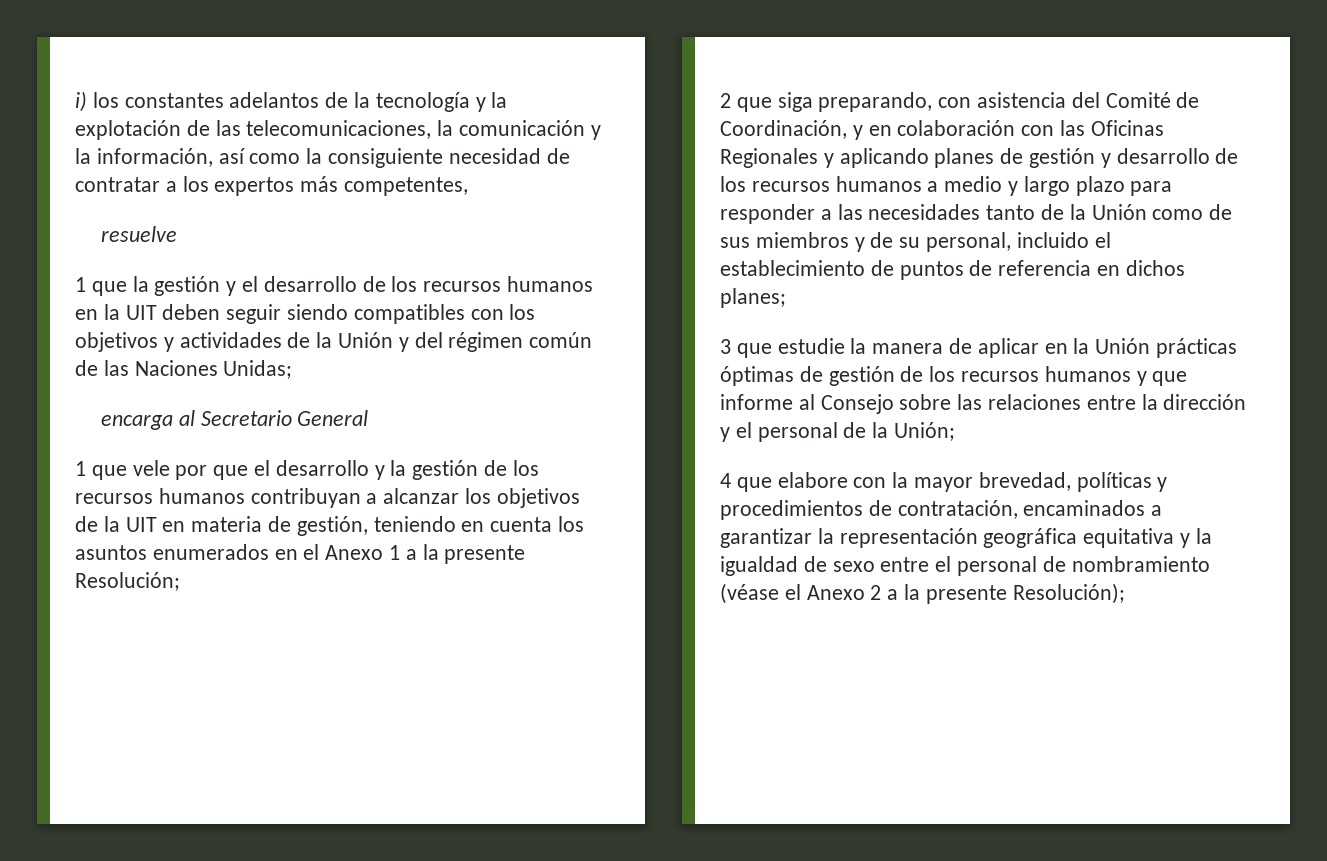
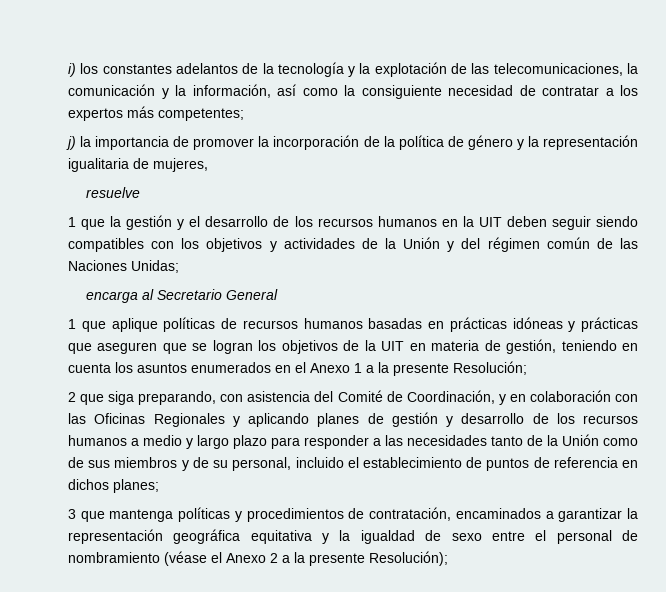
- i) los constantes adelantos de la tecnología y la explotación de las telecomunicaciones, la comunicación y la información, así como la consiguiente necesidad de contratar a los expertos más competentes,
+ i) los constantes adelantos de la tecnología y la explotación de las telecomunicaciones, la comunicación y la información, así como la consiguiente necesidad de contratar a los expertos más competentes;
+ j) la importancia de promover la incorporación de la política de género y la representación igualitaria de mujeres,
- 1 que vele por que el desarrollo y la gestión de los recursos humanos contribuyan a alcanzar los objetivos de la UIT en materia de gestión, teniendo en cuenta los asuntos enumerados en el Anexo 1 a la presente Resolución;
+ 1 que aplique políticas de recursos humanos basadas en prácticas idóneas y prácticas que aseguren que se logran los objetivos de la UIT en materia de gestión, teniendo en cuenta los asuntos enumerados en el Anexo 1 a la presente Resolución;
- 3 que estudie la manera de aplicar en la Unión prácticas óptimas de gestión de los recursos humanos y que informe al Consejo sobre las relaciones entre la dirección y el personal de la Unión;
- 4 que elabore con la mayor brevedad, políticas y procedimientos de contratación, encaminados a garantizar la representación geográfica equitativa y la igualdad de sexo entre el personal de nombramiento (véase el Anexo 2 a la presente Resolución);
+ 3 que mantenga políticas y procedimientos de contratación, encaminados a garantizar la representación geográfica equitativa y la igualdad de sexo entre el personal de nombramiento (véase el Anexo 2 a la presente Resolución);

